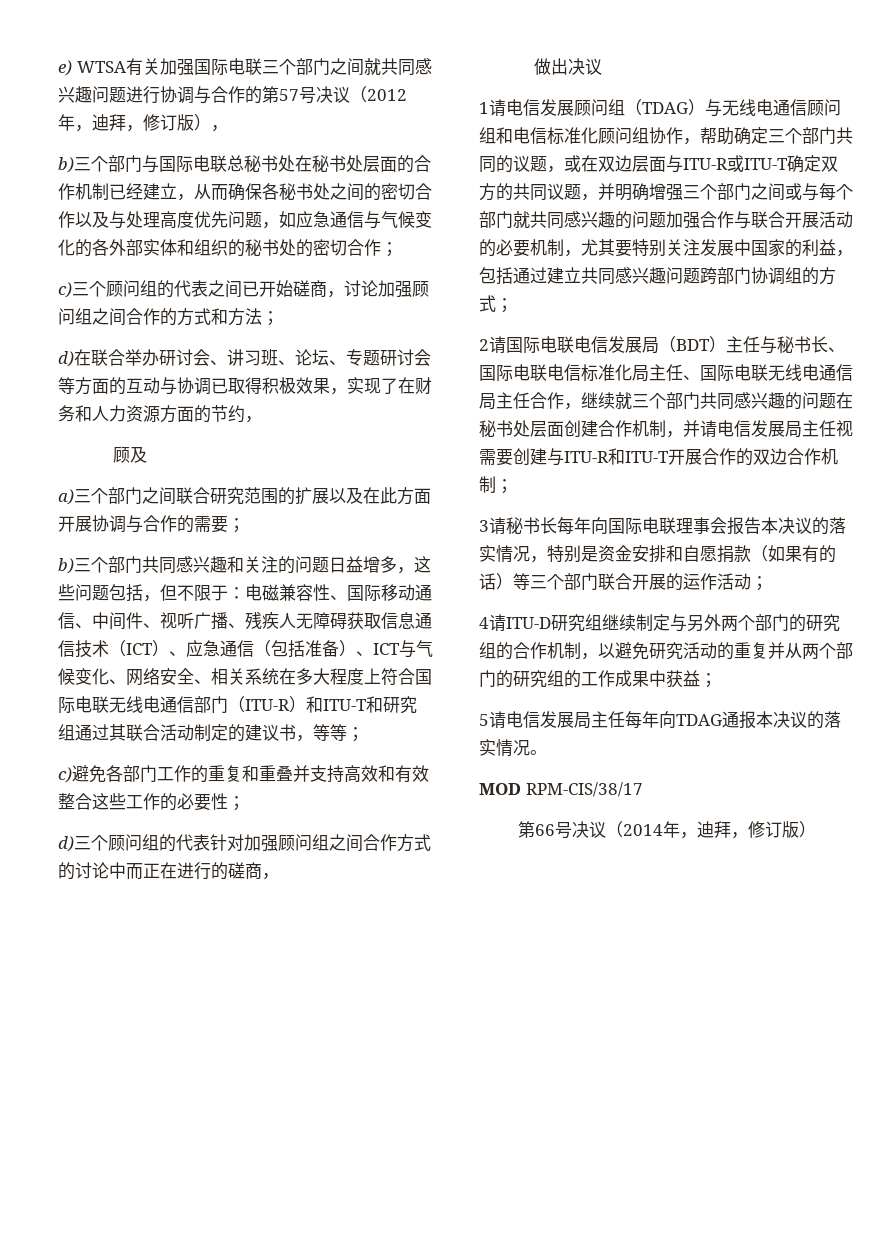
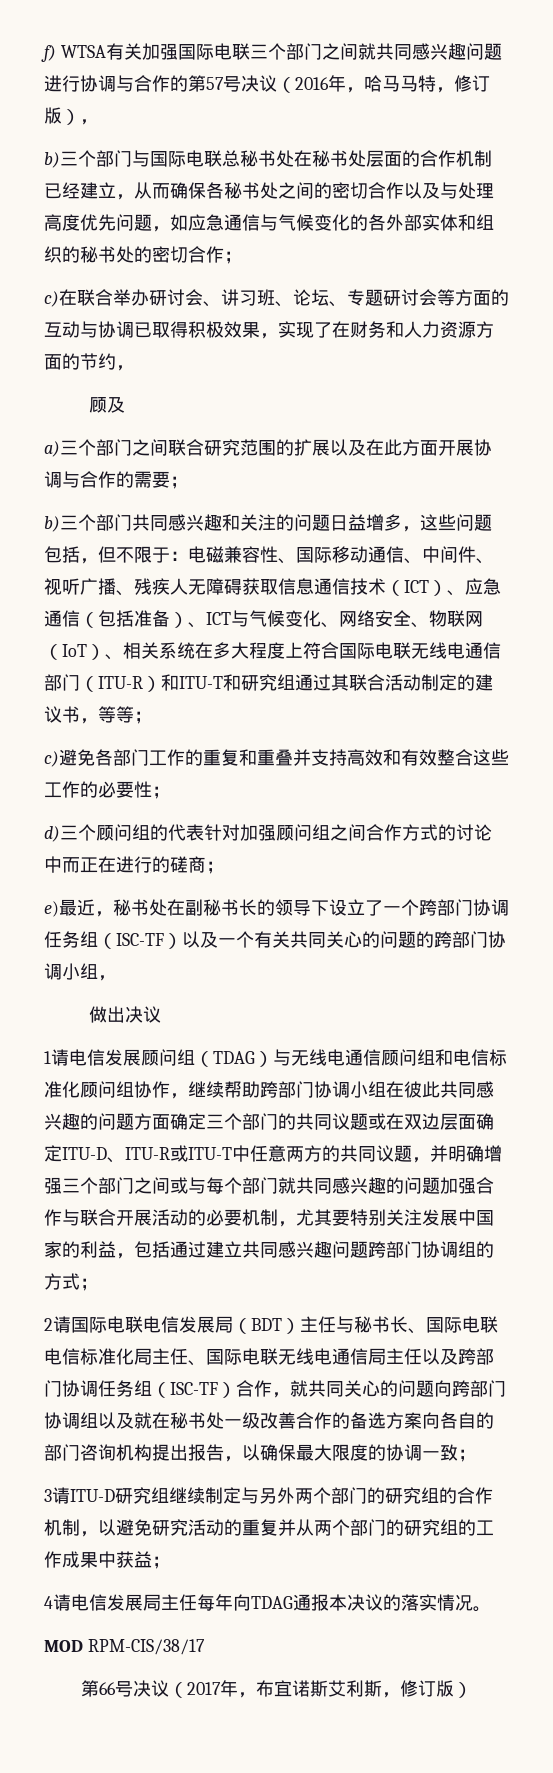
- e) WTSA有关加强国际电联三个部门之间就共同感兴趣问题进行协调与合作的第57号决议（2012年，迪拜，修订版），
+ f) WTSA有关加强国际电联三个部门之间就共同感兴趣问题进行协调与合作的第57号决议（2016年，哈马马特，修订版），
- c)三个顾问组的代表之间已开始磋商，讨论加强顾问组之间合作的方式和方法；
- d)在联合举办研讨会、讲习班、论坛、专题研讨会等方面的互动与协调已取得积极效果，实现了在财务和人力资源方面的节约，
+ c)在联合举办研讨会、讲习班、论坛、专题研讨会等方面的互动与协调已取得积极效果，实现了在财务和人力资源方面的节约，
- 电磁兼容性、国际移动通信、中间件、视听广播、残疾人无障碍获取信息通信技术（ICT）、应急通信（包括准备）、ICT与气候变化、网络安全、相关系统在多大程度上符合国际电联无线电通信部门（ITU-R）和ITU-T和研究组通过其联合活动制定的建议书，等等；
+ 电磁兼容性、国际移动通信、中间件、视听广播、残疾人无障碍获取信息通信技术（ICT）、应急通信（包括准备）、ICT与气候变化、网络安全、物联网（IoT）、相关系统在多大程度上符合国际电联无线电通信部门（ITU-R）和ITU-T和研究组通过其联合活动制定的建议书，等等；
- d)三个顾问组的代表针对加强顾问组之间合作方式的讨论中而正在进行的磋商，
+ d)三个顾问组的代表针对加强顾问组之间合作方式的讨论中而正在进行的磋商；
+ e)最近，秘书处在副秘书长的领导下设立了一个跨部门协调任务组（ISC-TF）以及一个有关共同关心的问题的跨部门协调小组，
- 1请电信发展顾问组（TDAG）与无线电通信顾问组和电信标准化顾问组协作，帮助确定三个部门共同的议题，或在双边层面与ITU-R或ITU-T确定双方的共同议题，并明确增强三个部门之间或与每个部门就共同感兴趣的问题加强合作与联合开展活动的必要机制，尤其要特别关注发展中国家的利益，包括通过建立共同感兴趣问题跨部门协调组的方式；
+ 1请电信发展顾问组（TDAG）与无线电通信顾问组和电信标准化顾问组协作，继续帮助跨部门协调小组在彼此共同感兴趣的问题方面确定三个部门的共同议题或在双边层面确定ITU-D、ITU-R或ITU-T中任意两方的共同议题，并明确增强三个部门之间或与每个部门就共同感兴趣的问题加强合作与联合开展活动的必要机制，尤其要特别关注发展中国家的利益，包括通过建立共同感兴趣问题跨部门协调组的方式；
- 2请国际电联电信发展局（BDT）主任与秘书长、国际电联电信标准化局主任、国际电联无线电通信局主任合作，继续就三个部门共同感兴趣的问题在秘书处层面创建合作机制，并请电信发展局主任视需要创建与ITU-R和ITU-T开展合作的双边合作机制；
- 3请秘书长每年向国际电联理事会报告本决议的落实情况，特别是资金安排和自愿捐款（如果有的话）等三个部门联合开展的运作活动；
- 4请ITU-D研究组继续制定与另外两个部门的研究组的合作机制，以避免研究活动的重复并从两个部门的研究组的工作成果中获益；
+ 2请国际电联电信发展局（BDT）主任与秘书长、国际电联电信标准化局主任、国际电联无线电通信局主任以及跨部门协调任务组（ISC-TF）合作，就共同关心的问题向跨部门协调组以及就在秘书处一级改善合作的备选方案向各自的部门咨询机构提出报告，以确保最大限度的协调一致；
+ 3请ITU-D研究组继续制定与另外两个部门的研究组的合作机制，以避免研究活动的重复并从两个部门的研究组的工作成果中获益；
- 5请电信发展局主任每年向TDAG通报本决议的落实情况。
+ 4请电信发展局主任每年向TDAG通报本决议的落实情况。
- 第66号决议（2014年，迪拜，修订版）
+ 第66号决议（2017年，布宜诺斯艾利斯，修订版）

